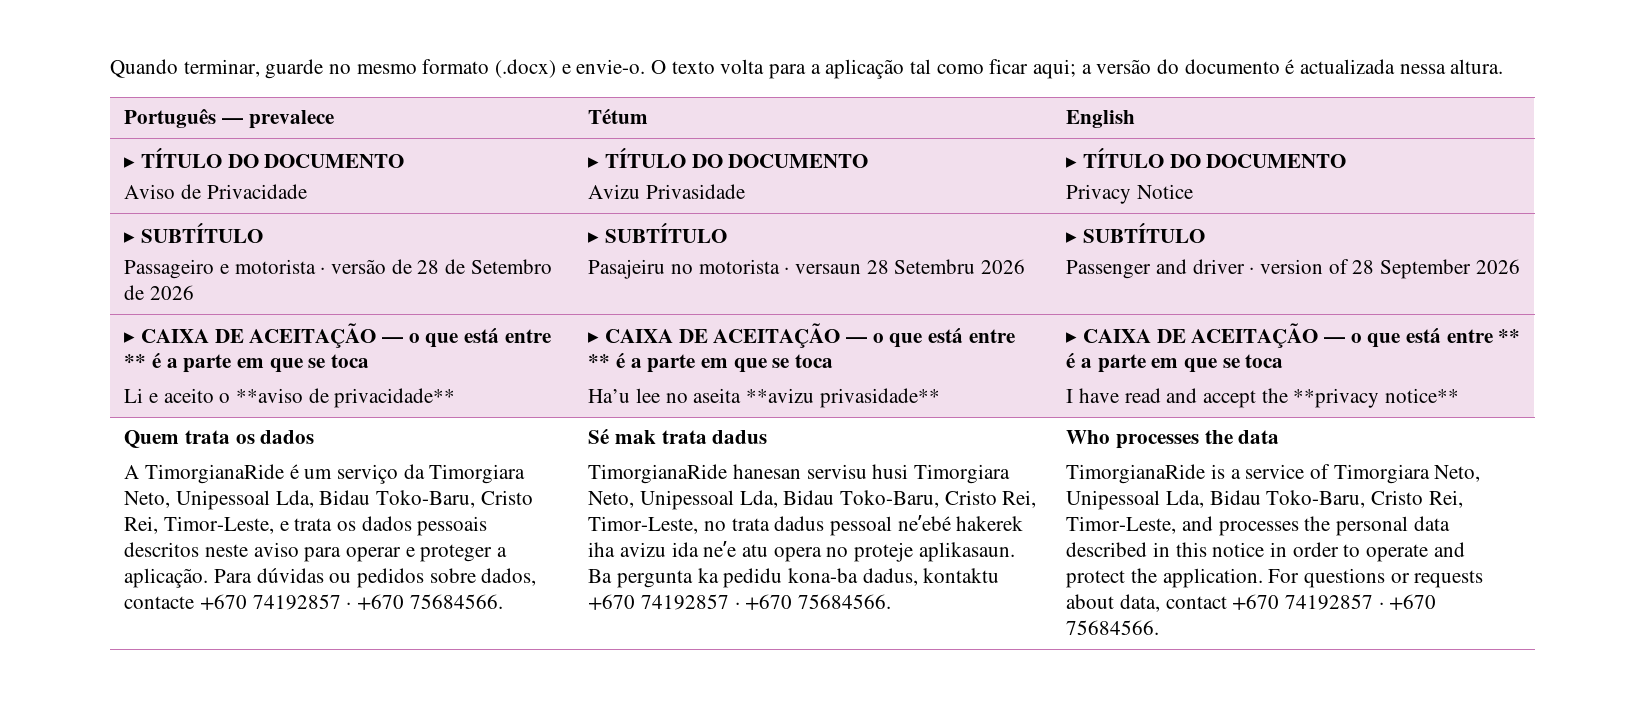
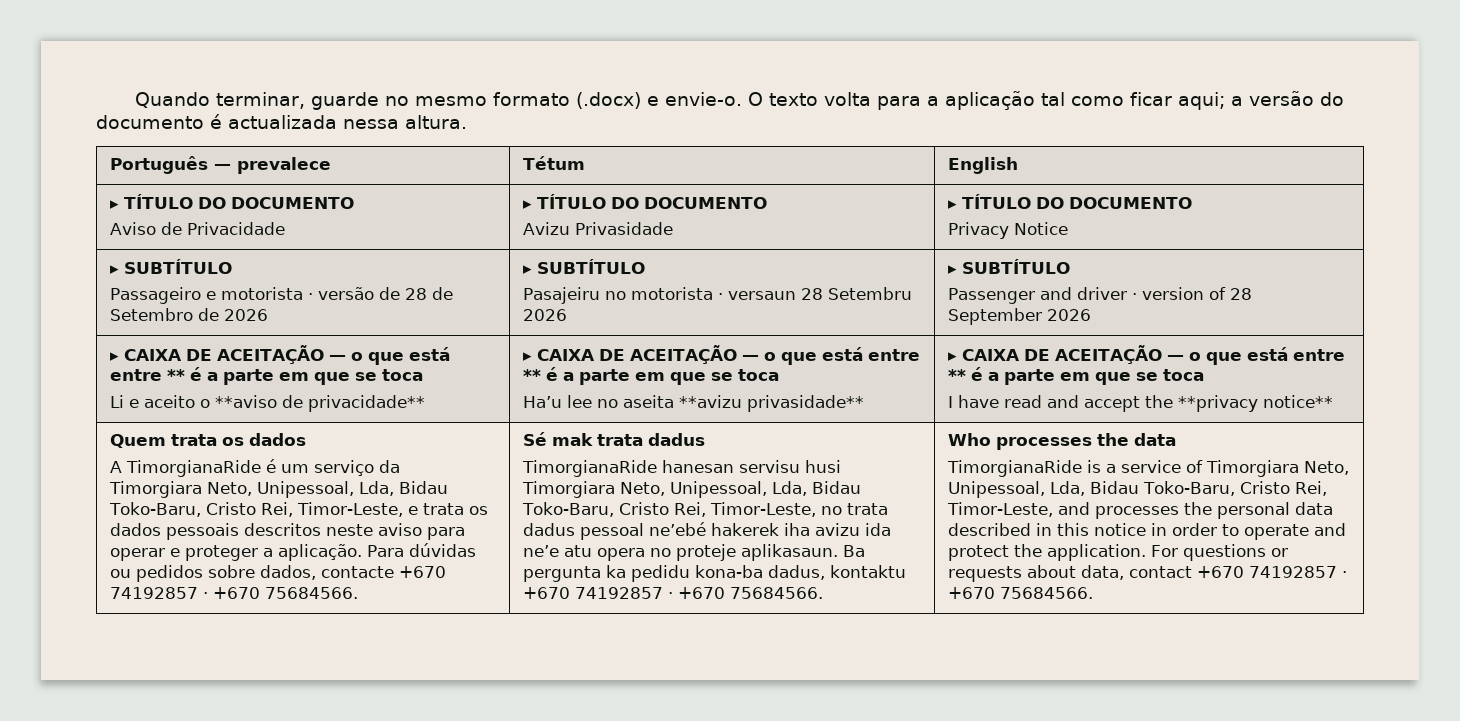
- A TimorgianaRide é um serviço da Timorgiara Neto, Unipessoal Lda, Bidau Toko-Baru, Cristo Rei, Timor-Leste, e trata os dados pessoais descritos neste aviso para operar e proteger a aplicação.
+ A TimorgianaRide é um serviço da Timorgiara Neto, Unipessoal, Lda, Bidau Toko-Baru, Cristo Rei, Timor-Leste, e trata os dados pessoais descritos neste aviso para operar e proteger a aplicação.
- TimorgianaRide hanesan servisu husi Timorgiara Neto, Unipessoal Lda, Bidau Toko-Baru, Cristo Rei, Timor-Leste, no trata dadus pessoal neʼebé hakerek iha avizu ida neʼe atu opera no proteje aplikasaun.
+ TimorgianaRide hanesan servisu husi Timorgiara Neto, Unipessoal, Lda, Bidau Toko-Baru, Cristo Rei, Timor-Leste, no trata dadus pessoal neʼebé hakerek iha avizu ida neʼe atu opera no proteje aplikasaun.
- TimorgianaRide is a service of Timorgiara Neto, Unipessoal Lda, Bidau Toko-Baru, Cristo Rei, Timor-Leste, and processes the personal data described in this notice in order to operate and protect the application.
+ TimorgianaRide is a service of Timorgiara Neto, Unipessoal, Lda, Bidau Toko-Baru, Cristo Rei, Timor-Leste, and processes the personal data described in this notice in order to operate and protect the application.

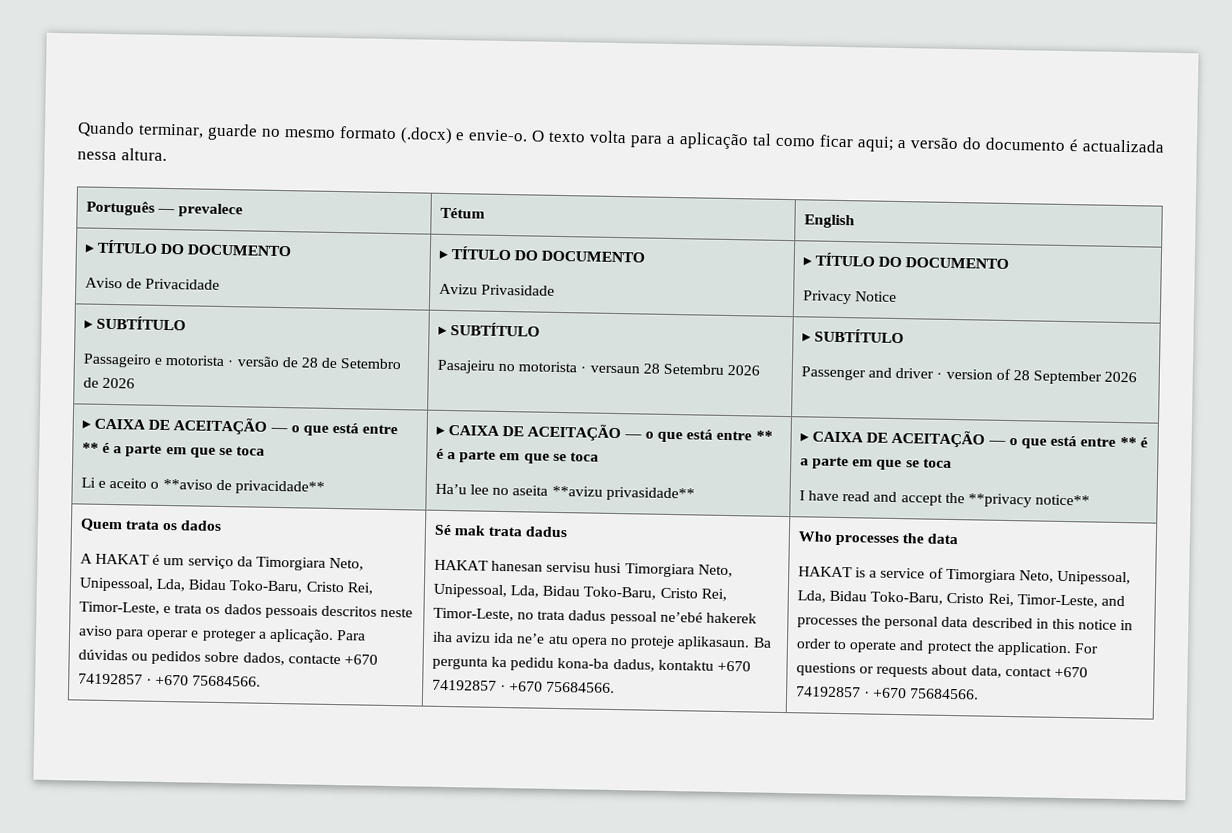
- A TimorgianaRide é um serviço da Timorgiara Neto, Unipessoal, Lda, Bidau Toko-Baru, Cristo Rei, Timor-Leste, e trata os dados pessoais descritos neste aviso para operar e proteger a aplicação.
+ A HAKAT é um serviço da Timorgiara Neto, Unipessoal, Lda, Bidau Toko-Baru, Cristo Rei, Timor-Leste, e trata os dados pessoais descritos neste aviso para operar e proteger a aplicação.
- TimorgianaRide hanesan servisu husi Timorgiara Neto, Unipessoal, Lda, Bidau Toko-Baru, Cristo Rei, Timor-Leste, no trata dadus pessoal neʼebé hakerek iha avizu ida neʼe atu opera no proteje aplikasaun.
+ HAKAT hanesan servisu husi Timorgiara Neto, Unipessoal, Lda, Bidau Toko-Baru, Cristo Rei, Timor-Leste, no trata dadus pessoal neʼebé hakerek iha avizu ida neʼe atu opera no proteje aplikasaun.
- TimorgianaRide is a service of Timorgiara Neto, Unipessoal, Lda, Bidau Toko-Baru, Cristo Rei, Timor-Leste, and processes the personal data described in this notice in order to operate and protect the application.
+ HAKAT is a service of Timorgiara Neto, Unipessoal, Lda, Bidau Toko-Baru, Cristo Rei, Timor-Leste, and processes the personal data described in this notice in order to operate and protect the application.

